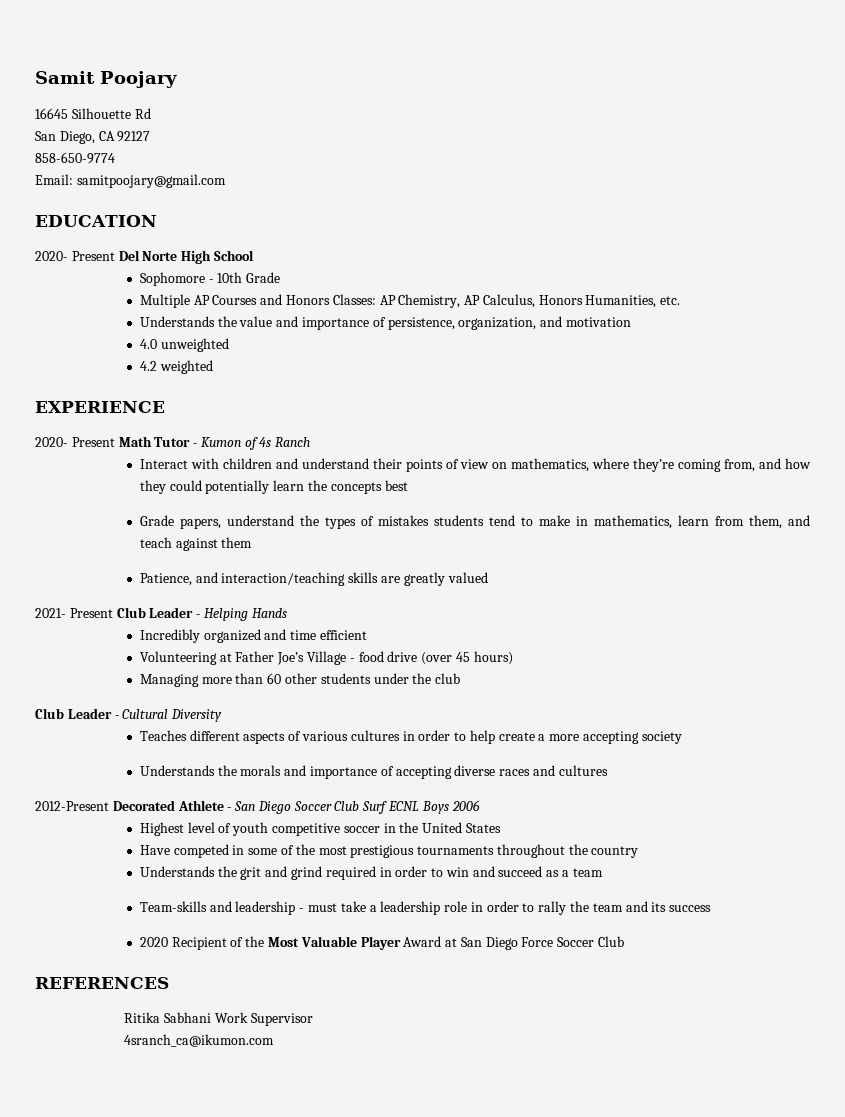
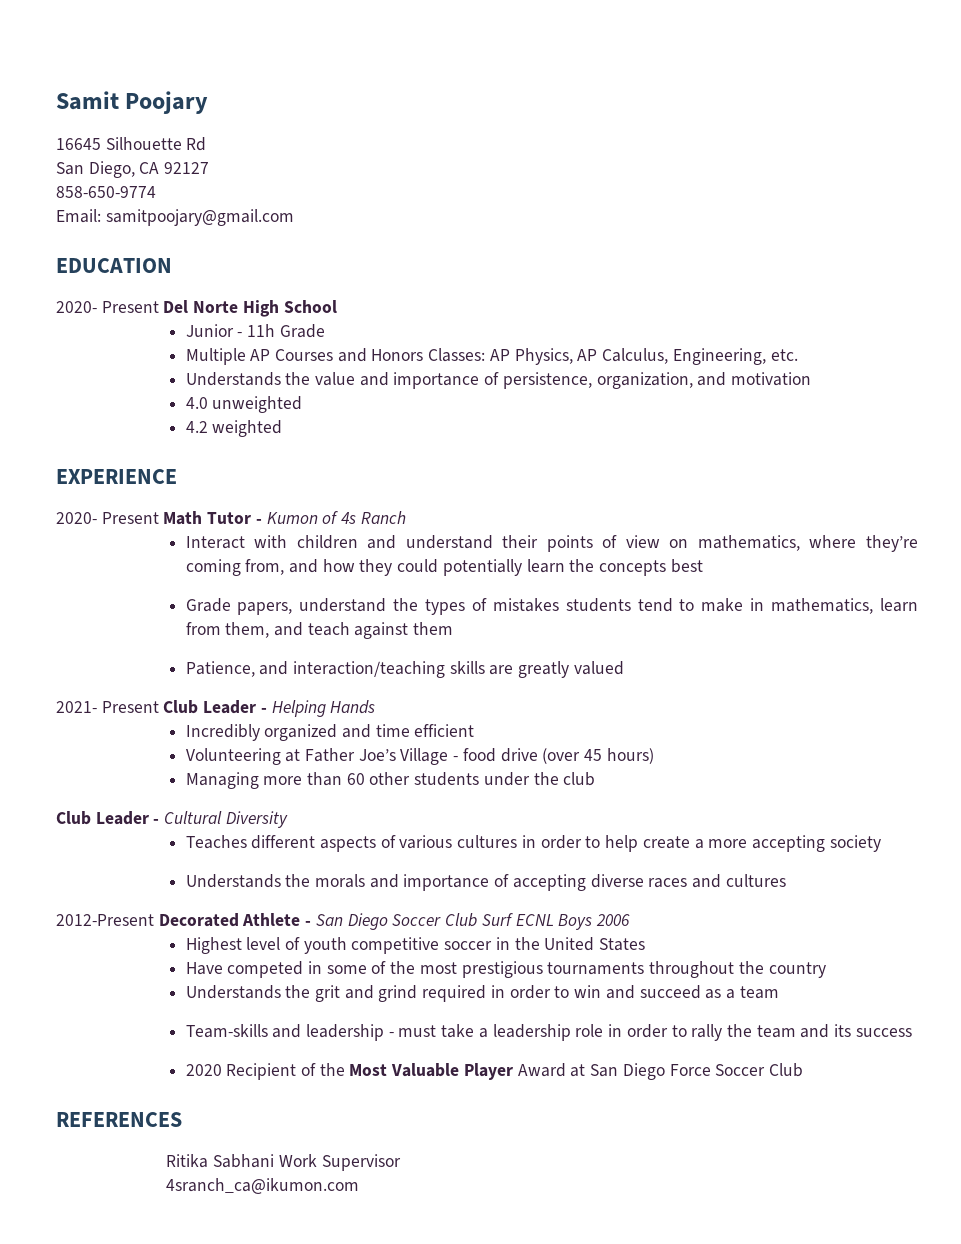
- Sophomore - 10th Grade
+ Junior - 11h Grade
- Multiple AP Courses and Honors Classes: AP Chemistry, AP Calculus, Honors Humanities, etc.
+ Multiple AP Courses and Honors Classes: AP Physics, AP Calculus, Engineering, etc.

